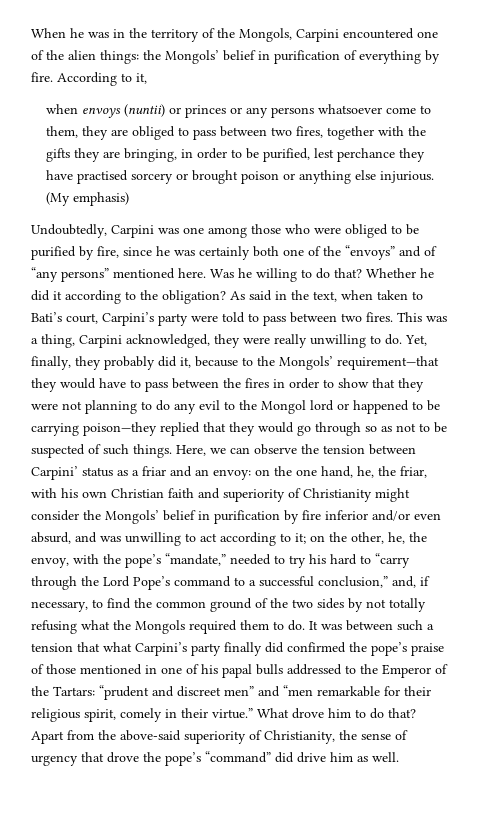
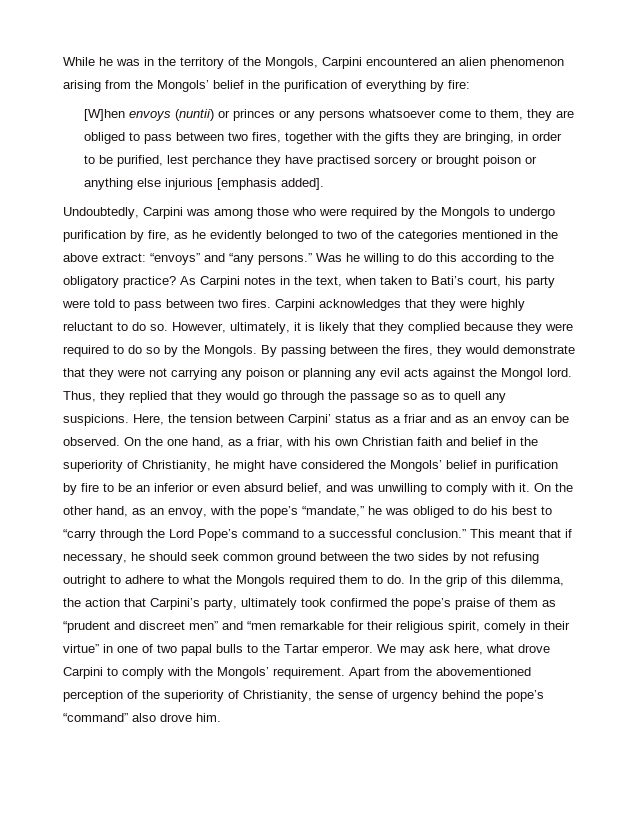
- When he was in the territory of the Mongols, Carpini encountered one of the alien things: the Mongols’ belief in purification of everything by fire. According to it,
- when envoys (nuntii) or princes or any persons whatsoever come to them, they are obliged to pass between two fires, together with the gifts they are bringing, in order to be purified, lest perchance they have practised sorcery or brought poison or anything else injurious. (My emphasis)
+ While he was in the territory of the Mongols, Carpini encountered an alien phenomenon arising from the Mongols’ belief in the purification of everything by fire:
+ [W]hen envoys (nuntii) or princes or any persons whatsoever come to them, they are obliged to pass between two fires, together with the gifts they are bringing, in order to be purified, lest perchance they have practised sorcery or brought poison or anything else injurious [emphasis added].
- Undoubtedly, Carpini was one among those who were obliged to be purified by fire, since he was certainly both one of the “envoys” and of “any persons” mentioned here.
+ Undoubtedly, Carpini was among those who were required by the Mongols to undergo purification by fire, as he evidently belonged to two of the categories mentioned in the above extract: “envoys” and “any persons.”
- Was he willing to do that? Whether he did it according to the obligation? As said in the text, when taken to Bati’s court, Carpini’s party were told to pass between two fires.
+ Was he willing to do this according to the obligatory practice? As Carpini notes in the text, when taken to Bati’s court, his party were told to pass between two fires.
- This was a thing, Carpini acknowledged, they were really unwilling to do. Yet, finally, they probably did it, because to the Mongols’ requirement—that they would have to pass between the fires in order to show that they were not planning to do any evil to the Mongol lord or happened to be carrying poison—they replied that they would go through so as not to be suspected of such things. Here, we can observe the tension between Carpini’ status as a friar and an envoy: on the one hand, he, the friar, with his own Christian faith and superiority of Christianity might consider the Mongols’ belief in purification by fire inferior and/or even absurd, and was unwilling to act according to it; on the other, he, the envoy, with the pope’s “mandate,” needed to try his hard to “carry through the Lord Pope’s command to a successful conclusion,” and, if necessary, to find the common ground of the two sides by not totally refusing what the Mongols required them to do.
+ Carpini acknowledges that they were highly reluctant to do so. However, ultimately, it is likely that they complied because they were required to do so by the Mongols. By passing between the fires, they would demonstrate that they were not carrying any poison or planning any evil acts against the Mongol lord. Thus, they replied that they would go through the passage so as to quell any suspicions. Here, the tension between Carpini’ status as a friar and as an envoy can be observed. On the one hand, as a friar, with his own Christian faith and belief in the superiority of Christianity, he might have considered the Mongols’ belief in purification by fire to be an inferior or even absurd belief, and was unwilling to comply with it. On the other hand, as an envoy, with the pope’s “mandate,” he was obliged to do his best to “carry through the Lord Pope’s command to a successful conclusion.” This meant that if necessary, he should seek common ground between the two sides by not refusing outright to adhere to what the Mongols required them to do.
- It was between such a tension that what Carpini’s party finally did confirmed the pope’s praise of those mentioned in one of his papal bulls addressed to the Emperor of the Tartars: “prudent and discreet men” and “men remarkable for their religious spirit, comely in their virtue.” What drove him to do that? Apart from the above-said superiority of Christianity, the sense of urgency that drove the pope’s “command” did drive him as well.
+ In the grip of this dilemma, the action that Carpini’s party, ultimately took confirmed the pope’s praise of them as “prudent and discreet men” and “men remarkable for their religious spirit, comely in their virtue” in one of two papal bulls to the Tartar emperor. We may ask here, what drove Carpini to comply with the Mongols’ requirement. Apart from the abovementioned perception of the superiority of Christianity, the sense of urgency behind the pope’s “command” also drove him.

